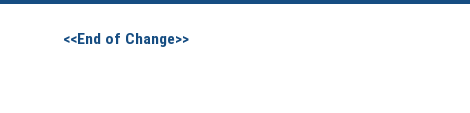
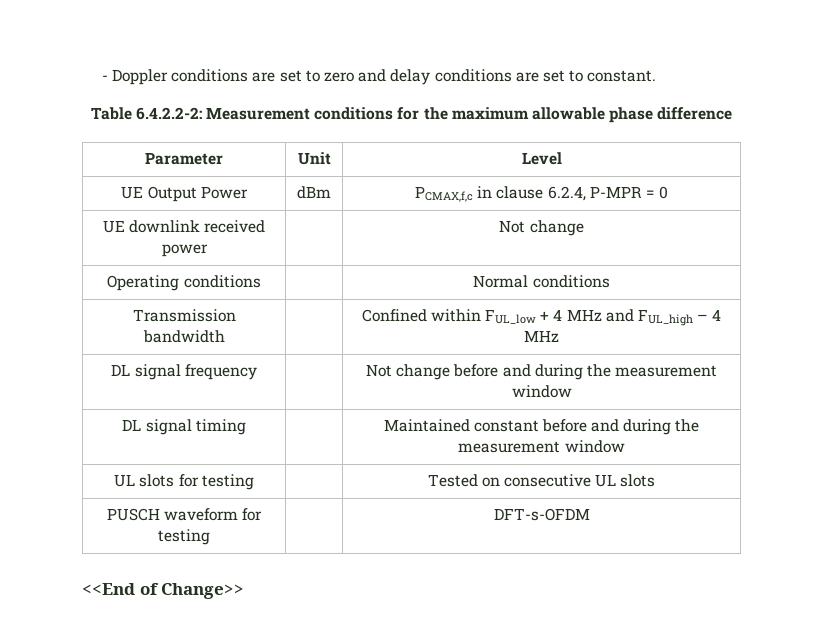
+ - Doppler conditions are set to zero and delay conditions are set to constant.
+ Table 6.4.2.2-2: Measurement conditions for the maximum allowable phase difference
+ Parameter | Unit | Level
+ UE Output Power | dBm | PCMAX,f,c in clause 6.2.4, P-MPR = 0
+ UE downlink received power | | Not change
+ Operating conditions | | Normal conditions
+ Transmission bandwidth | | Confined within FUL_low + 4 MHz and FUL_high – 4 MHz
+ DL signal frequency | | Not change before and during the measurement window
+ DL signal timing | | Maintained constant before and during the measurement window
+ UL slots for testing | | Tested on consecutive UL slots
+ PUSCH waveform for testing | | DFT-s-OFDM

